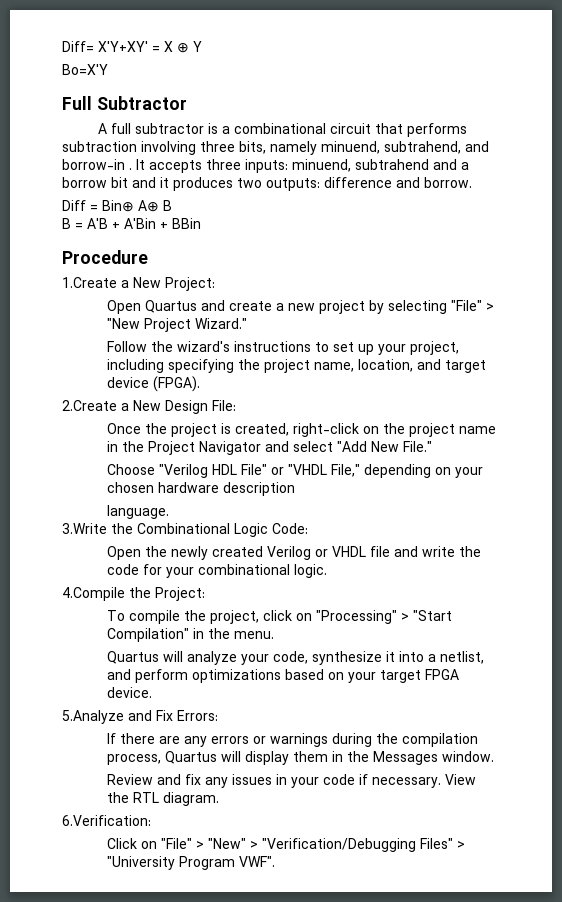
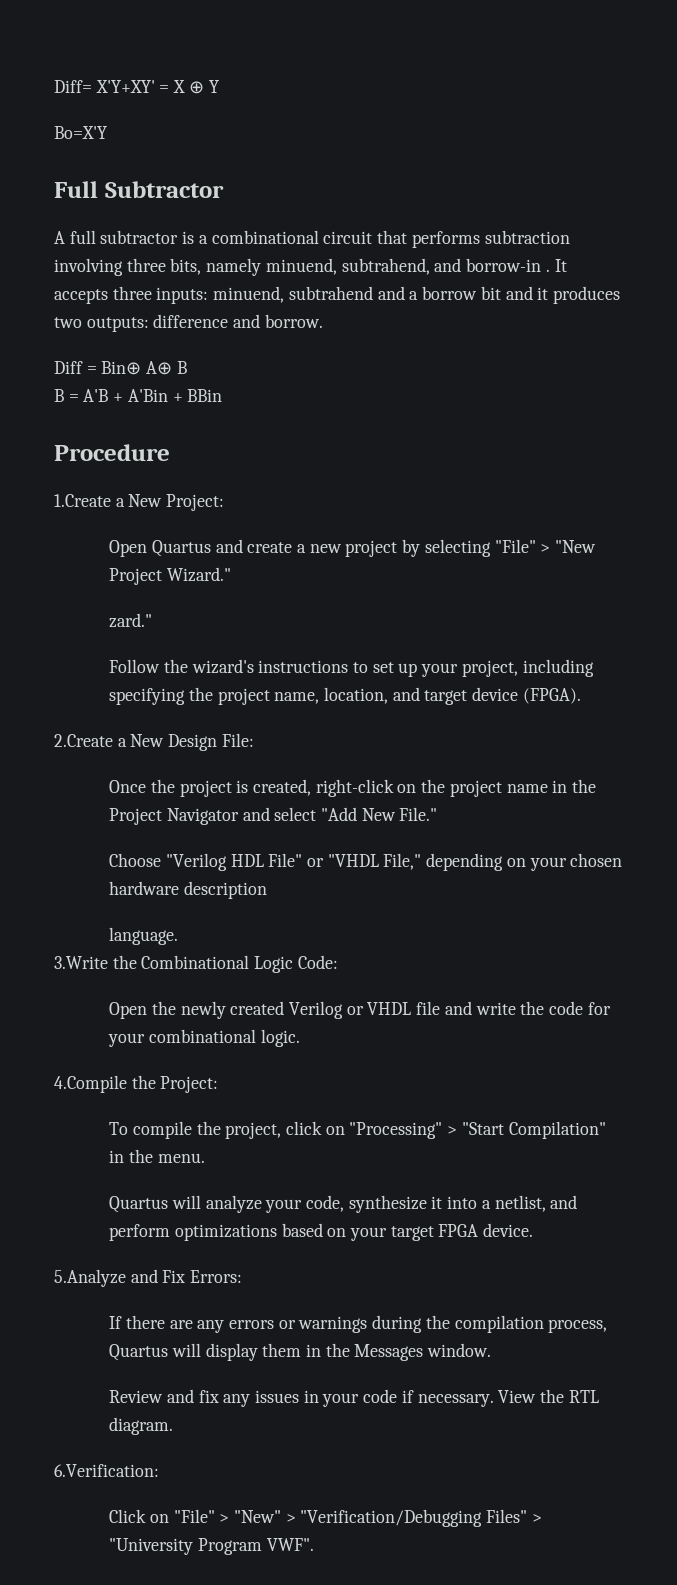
+ zard."

